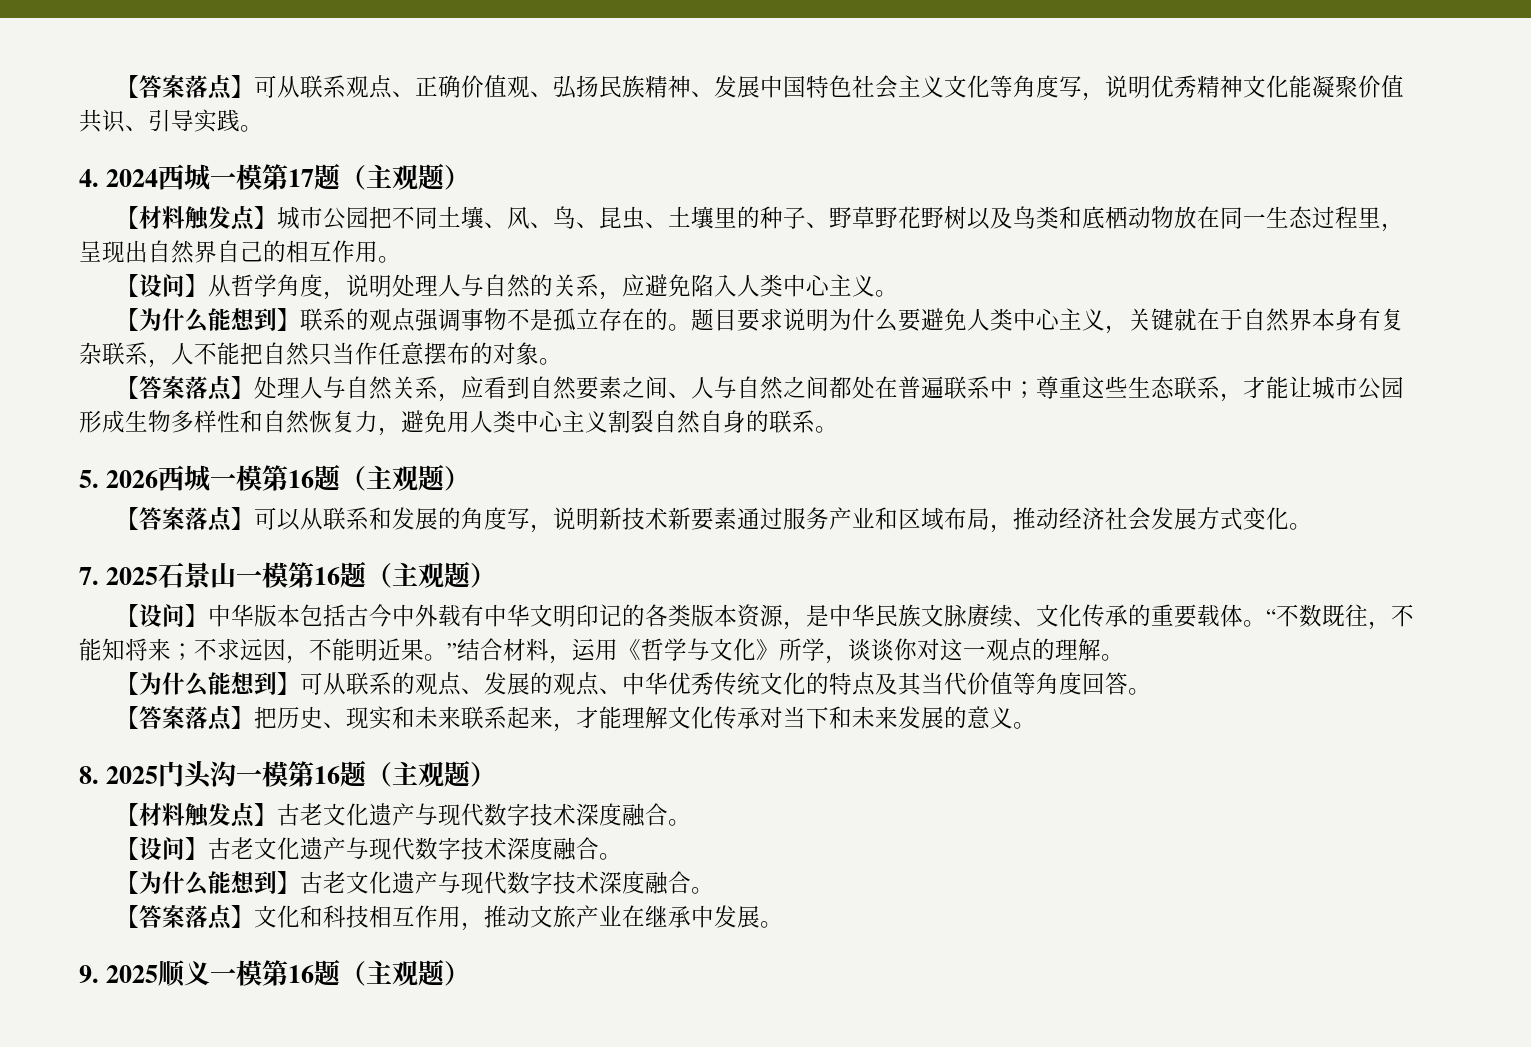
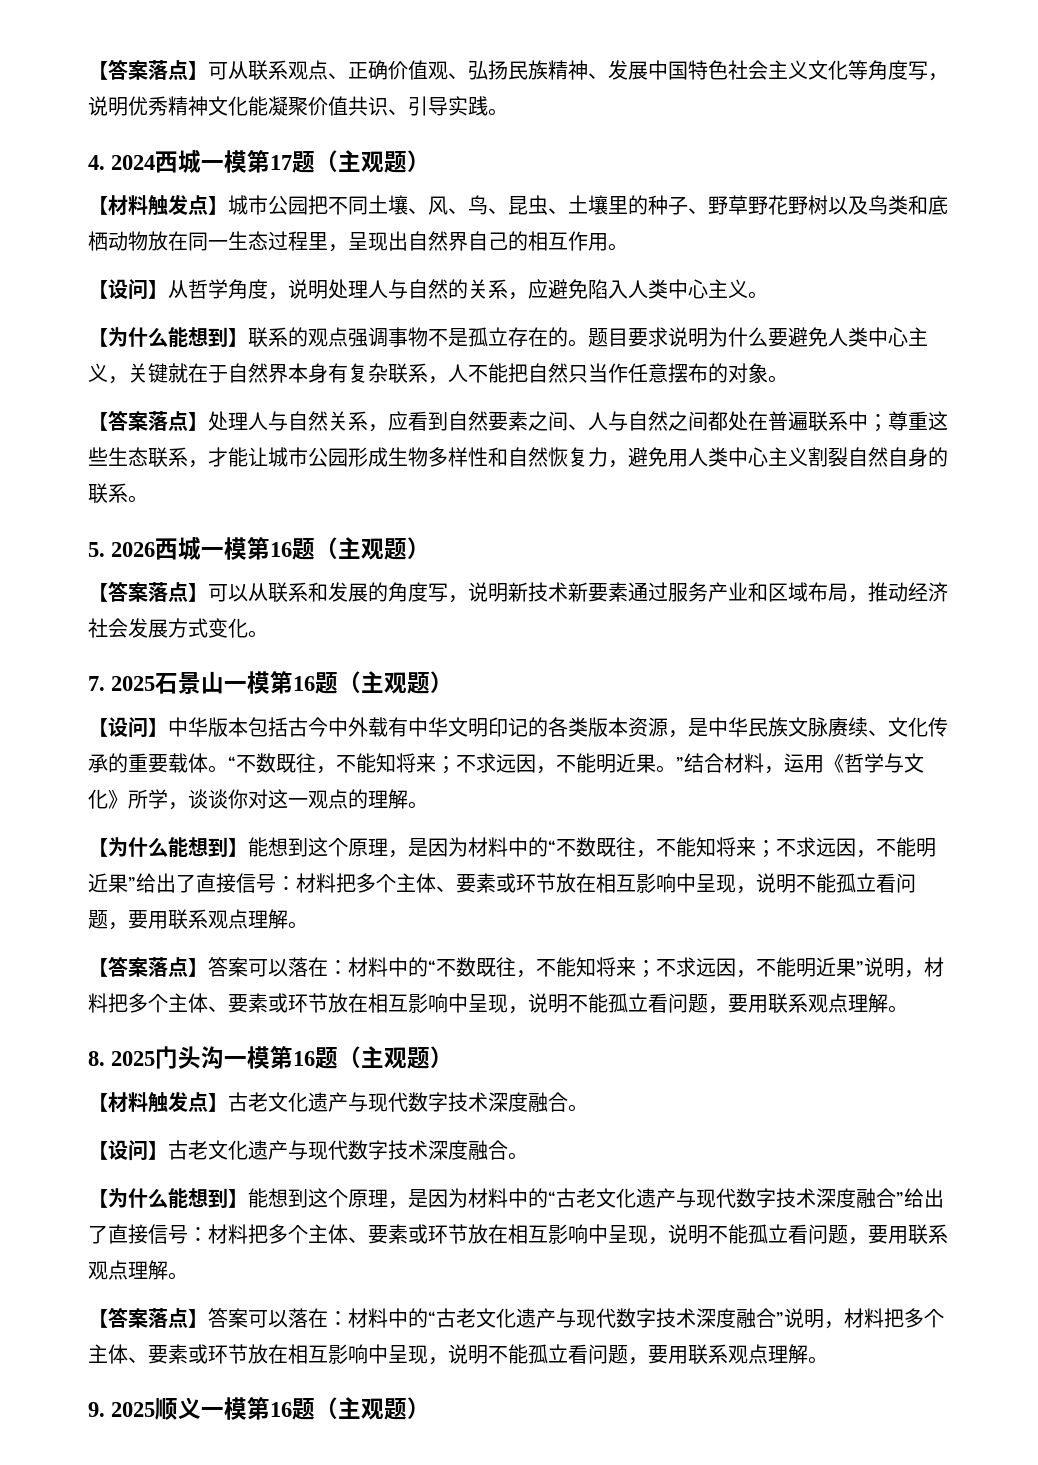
- 【为什么能想到】可从联系的观点、发展的观点、中华优秀传统文化的特点及其当代价值等角度回答。
- 【答案落点】把历史、现实和未来联系起来，才能理解文化传承对当下和未来发展的意义。
+ 【为什么能想到】能想到这个原理，是因为材料中的“不数既往，不能知将来；不求远因，不能明近果”给出了直接信号：材料把多个主体、要素或环节放在相互影响中呈现，说明不能孤立看问题，要用联系观点理解。
+ 【答案落点】答案可以落在：材料中的“不数既往，不能知将来；不求远因，不能明近果”说明，材料把多个主体、要素或环节放在相互影响中呈现，说明不能孤立看问题，要用联系观点理解。
- 【为什么能想到】古老文化遗产与现代数字技术深度融合。
- 【答案落点】文化和科技相互作用，推动文旅产业在继承中发展。
+ 【为什么能想到】能想到这个原理，是因为材料中的“古老文化遗产与现代数字技术深度融合”给出了直接信号：材料把多个主体、要素或环节放在相互影响中呈现，说明不能孤立看问题，要用联系观点理解。
+ 【答案落点】答案可以落在：材料中的“古老文化遗产与现代数字技术深度融合”说明，材料把多个主体、要素或环节放在相互影响中呈现，说明不能孤立看问题，要用联系观点理解。

